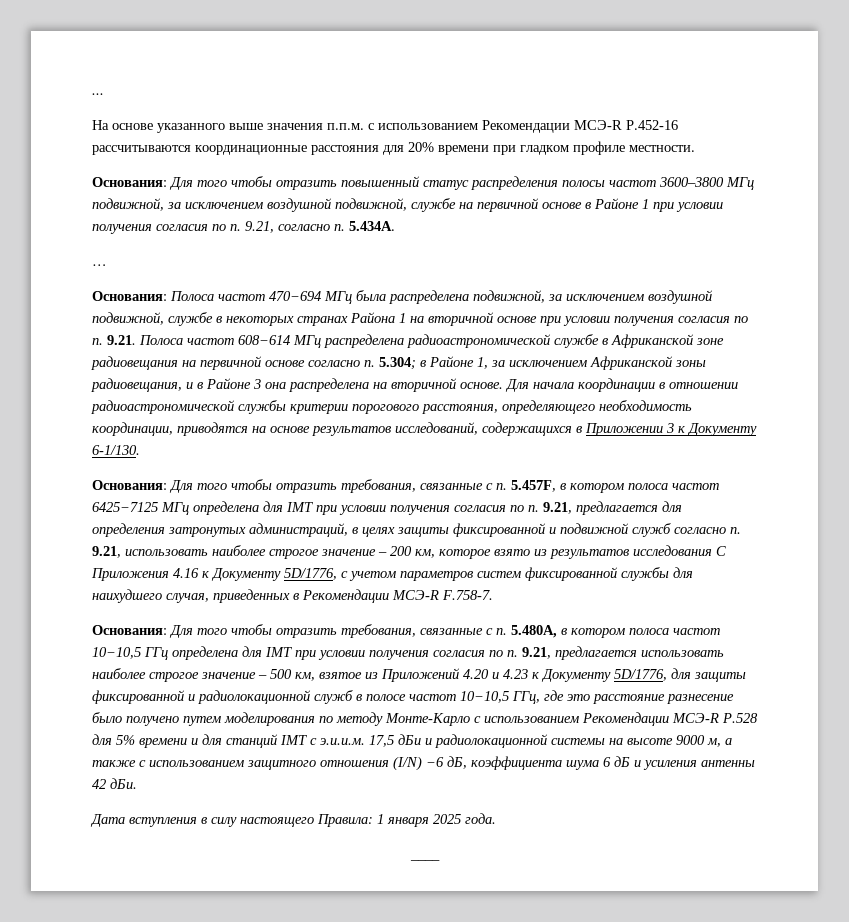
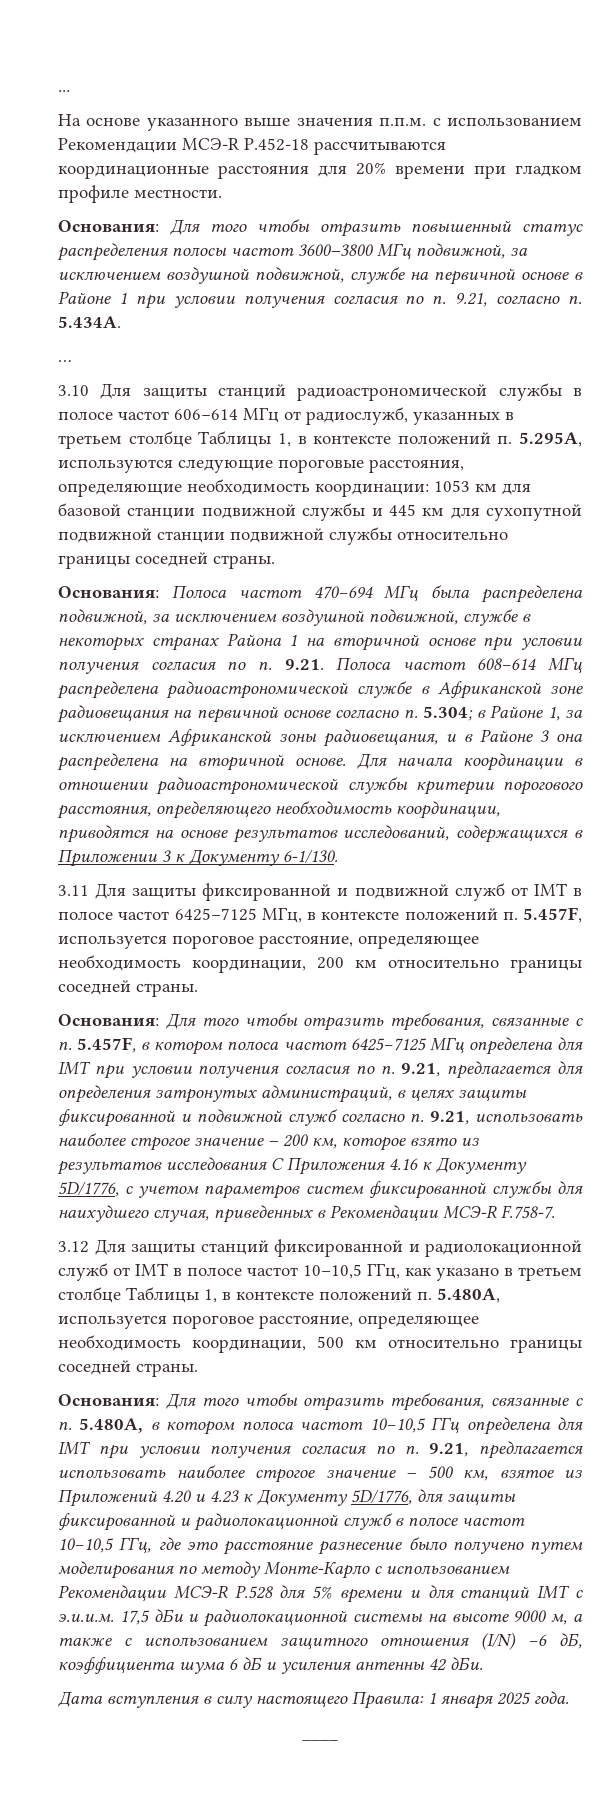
- На основе указанного выше значения п.п.м. с использованием Рекомендации МСЭ-R P.452-16 рассчитываются координационные расстояния для 20% времени при гладком профиле местности.
+ На основе указанного выше значения п.п.м. с использованием Рекомендации МСЭ-R P.452-18 рассчитываются координационные расстояния для 20% времени при гладком профиле местности.
+ 3.10 Для защиты станций радиоастрономической службы в полосе частот 606−614 МГц от радиослужб, указанных в третьем столбце Таблицы 1, в контексте положений п. 5.295A, используются следующие пороговые расстояния, определяющие необходимость координации: 1053 км для базовой станции подвижной службы и 445 км для сухопутной подвижной станции подвижной службы относительно границы соседней страны.
+ 3.11 Для защиты фиксированной и подвижной служб от IMT в полосе частот 6425–7125 МГц, в контексте положений п. 5.457F, используется пороговое расстояние, определяющее необходимость координации, 200 км относительно границы соседней страны.
+ 3.12 Для защиты станций фиксированной и радиолокационной служб от IMT в полосе частот 10–10,5 ГГц, как указано в третьем столбце Таблицы 1, в контексте положений п. 5.480A, используется пороговое расстояние, определяющее необходимость координации, 500 км относительно границы соседней страны.

